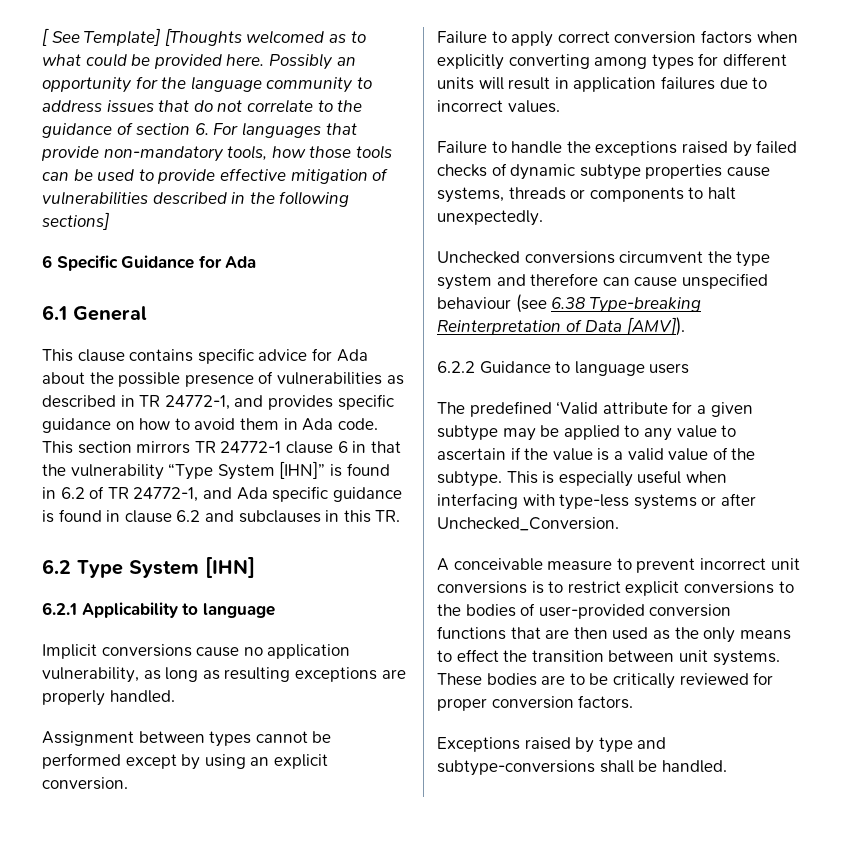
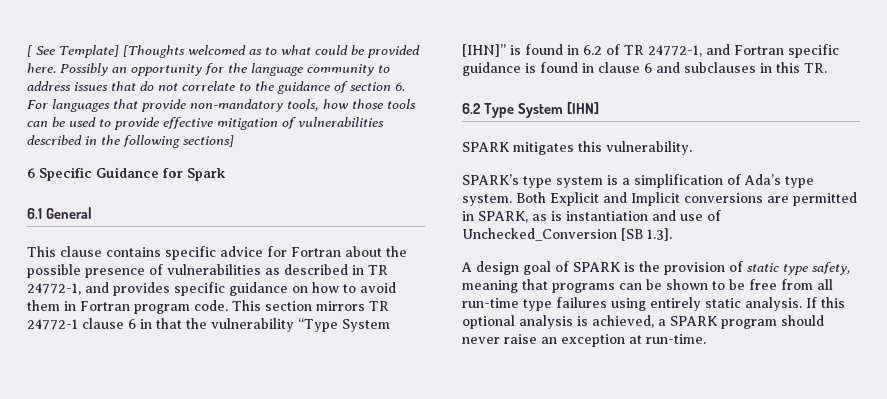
- 6 Specific Guidance for Ada
+ 6 Specific Guidance for Spark
- This clause contains specific advice for Ada about the possible presence of vulnerabilities as described in TR 24772-1, and provides specific guidance on how to avoid them in Ada code.
+ This clause contains specific advice for Fortran about the possible presence of vulnerabilities as described in TR 24772-1, and provides specific guidance on how to avoid them in Fortran program code.
- This section mirrors TR 24772-1 clause 6 in that the vulnerability “Type System [IHN]” is found in 6.2 of TR 24772-1, and Ada specific guidance is found in clause 6.2 and subclauses in this TR.
+ This section mirrors TR 24772-1 clause 6 in that the vulnerability “Type System [IHN]” is found in 6.2 of TR 24772-1, and Fortran specific guidance is found in clause 6 and subclauses in this TR.
- 6.2.1 Applicability to language
- Implicit conversions cause no application vulnerability, as long as resulting exceptions are properly handled.
- Assignment between types cannot be performed except by using an explicit conversion.
- Failure to apply correct conversion factors when explicitly converting among types for different units will result in application failures due to incorrect values.
- Failure to handle the exceptions raised by failed checks of dynamic subtype properties cause systems, threads or components to halt unexpectedly.
- Unchecked conversions circumvent the type system and therefore can cause unspecified behaviour (see 6.38 Type-breaking Reinterpretation of Data [AMV]).
- 6.2.2 Guidance to language users
- The predefined ‘Valid attribute for a given subtype may be applied to any value to ascertain if the value is a valid value of the subtype. This is especially useful when interfacing with type-less systems or after Unchecked_Conversion.
- A conceivable measure to prevent incorrect unit conversions is to restrict explicit conversions to the bodies of user-provided conversion functions that are then used as the only means to effect the transition between unit systems. These bodies are to be critically reviewed for proper conversion factors.
- Exceptions raised by type and subtype-conversions shall be handled.
+ SPARK mitigates this vulnerability.
+ SPARK’s type system is a simplification of Ada’s type system. Both Explicit and Implicit conversions are permitted in SPARK, as is instantiation and use of Unchecked_Conversion [SB 1.3].
+ A design goal of SPARK is the provision of static type safety, meaning that programs can be shown to be free from all run-time type failures using entirely static analysis. If this optional analysis is achieved, a SPARK program should never raise an exception at run-time.

